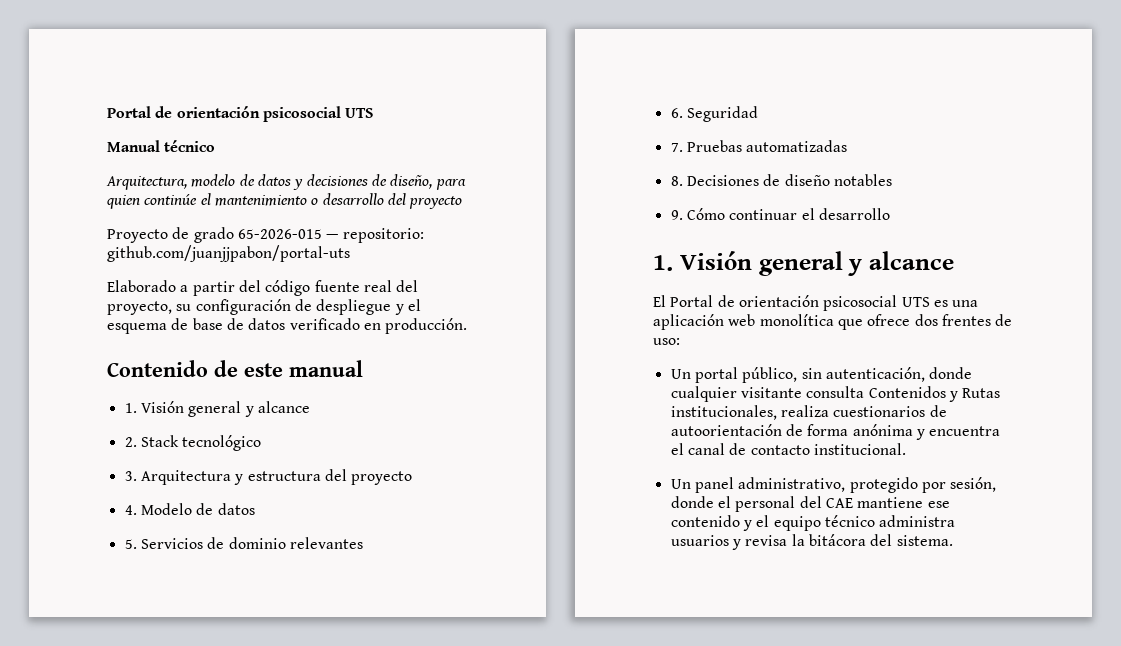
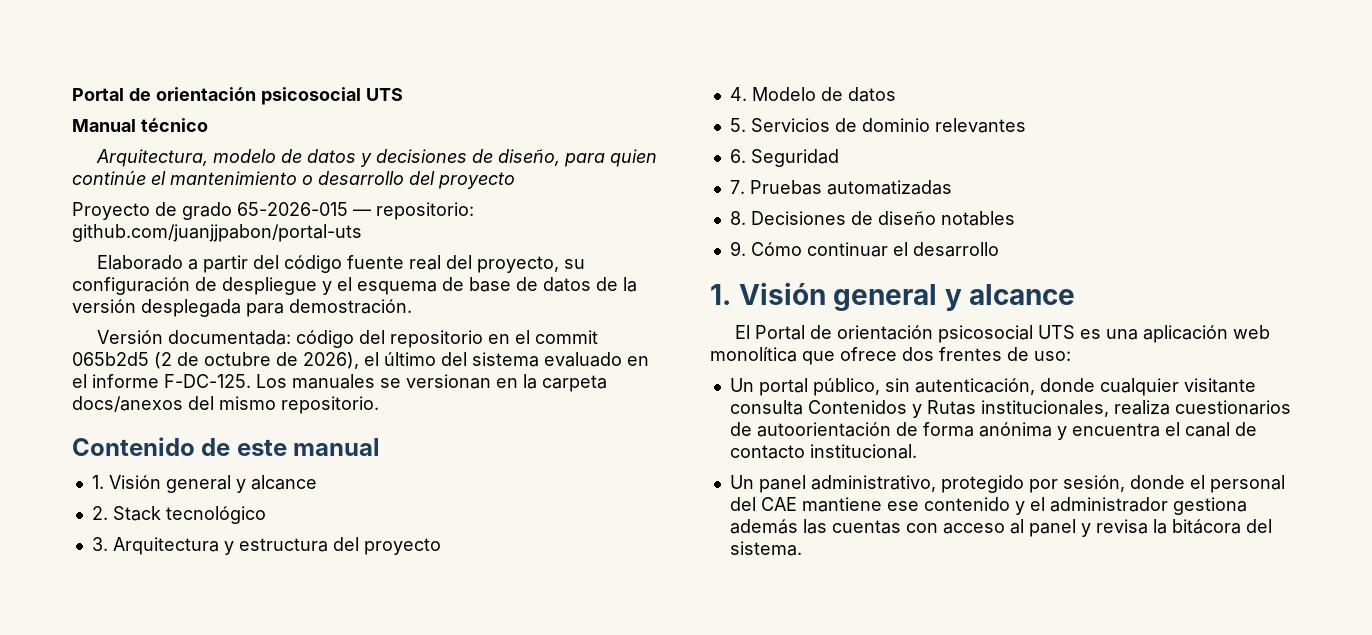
- Elaborado a partir del código fuente real del proyecto, su configuración de despliegue y el esquema de base de datos verificado en producción.
+ Elaborado a partir del código fuente real del proyecto, su configuración de despliegue y el esquema de base de datos de la versión desplegada para demostración.
+ Versión documentada: código del repositorio en el commit 065b2d5 (2 de octubre de 2026), el último del sistema evaluado en el informe F-DC-125. Los manuales se versionan en la carpeta docs/anexos del mismo repositorio.
- Un panel administrativo, protegido por sesión, donde el personal del CAE mantiene ese contenido y el equipo técnico administra usuarios y revisa la bitácora del sistema.
+ Un panel administrativo, protegido por sesión, donde el personal del CAE mantiene ese contenido y el administrador gestiona además las cuentas con acceso al panel y revisa la bitácora del sistema.

